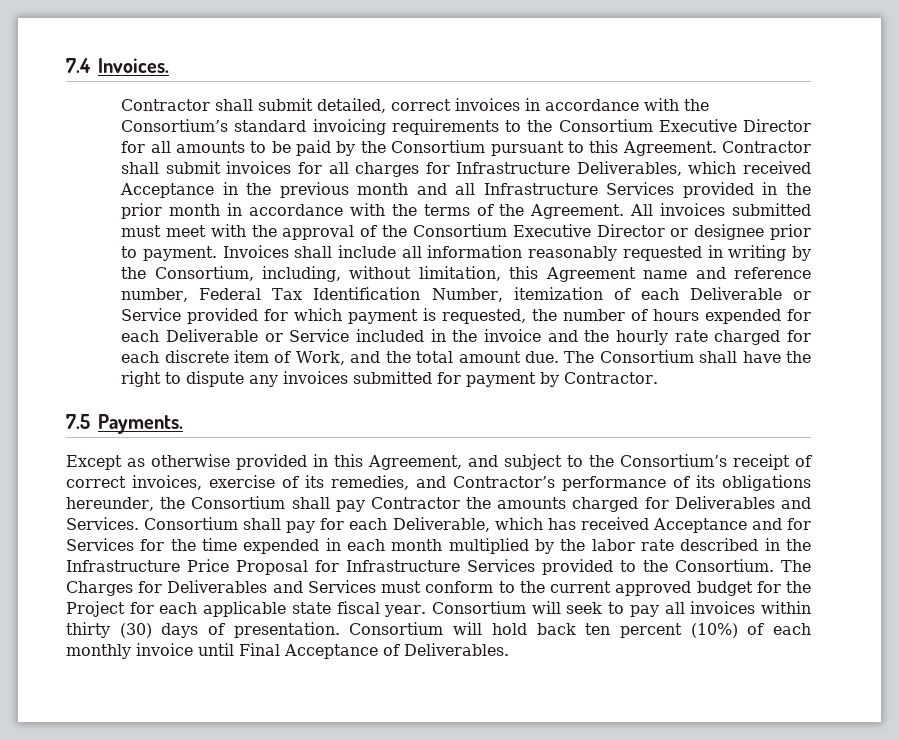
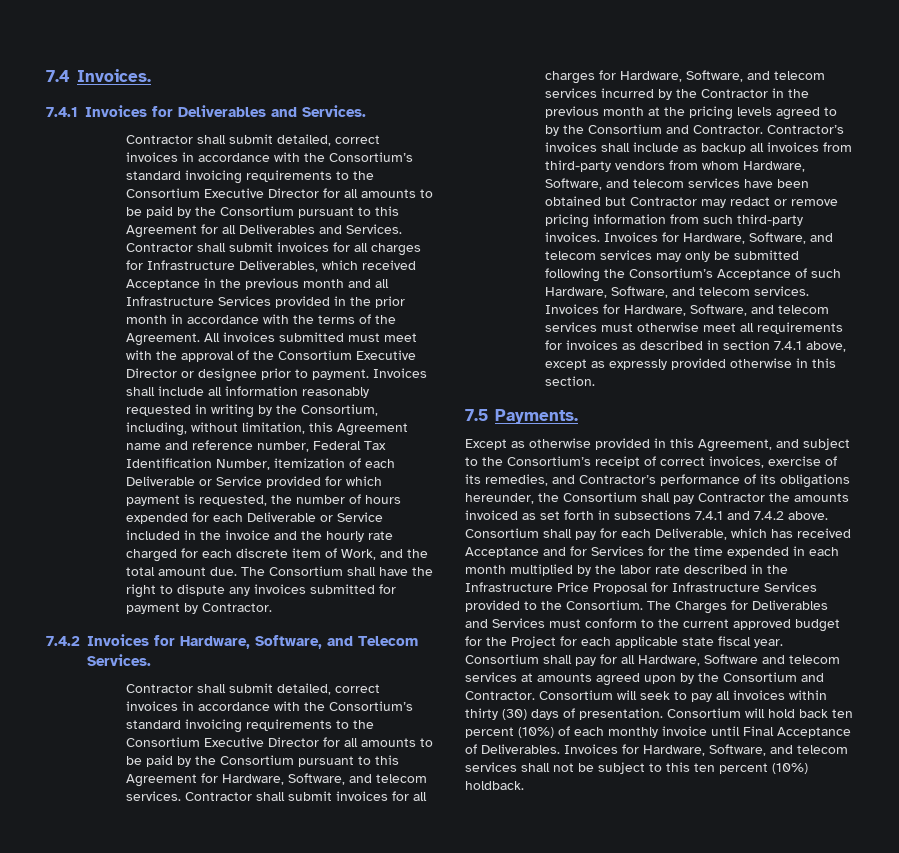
+ 7.4.1 Invoices for Deliverables and Services.
- Contractor shall submit detailed, correct invoices in accordance with the Consortium’s standard invoicing requirements to the Consortium Executive Director for all amounts to be paid by the Consortium pursuant to this Agreement.
+ Contractor shall submit detailed, correct invoices in accordance with the Consortium’s standard invoicing requirements to the Consortium Executive Director for all amounts to be paid by the Consortium pursuant to this Agreement for all Deliverables and Services.
+ 7.4.2 Invoices for Hardware, Software, and Telecom Services.
+ Contractor shall submit detailed, correct invoices in accordance with the Consortium’s standard invoicing requirements to the Consortium Executive Director for all amounts to be paid by the Consortium pursuant to this Agreement for Hardware, Software, and telecom services. Contractor shall submit invoices for all charges for Hardware, Software, and telecom services incurred by the Contractor in the previous month at the pricing levels agreed to by the Consortium and Contractor. Contractor’s invoices shall include as backup all invoices from third-party vendors from whom Hardware, Software, and telecom services have been obtained but Contractor may redact or remove pricing information from such third-party invoices. Invoices for Hardware, Software, and telecom services may only be submitted following the Consortium’s Acceptance of such Hardware, Software, and telecom services. Invoices for Hardware, Software, and telecom services must otherwise meet all requirements for invoices as described in section 7.4.1 above, except as expressly provided otherwise in this section.
- Except as otherwise provided in this Agreement, and subject to the Consortium’s receipt of correct invoices, exercise of its remedies, and Contractor’s performance of its obligations hereunder, the Consortium shall pay Contractor the amounts charged for Deliverables and Services.
+ Except as otherwise provided in this Agreement, and subject to the Consortium’s receipt of correct invoices, exercise of its remedies, and Contractor’s performance of its obligations hereunder, the Consortium shall pay Contractor the amounts invoiced as set forth in subsections 7.4.1 and 7.4.2 above.
- Consortium will seek to pay all invoices within thirty (30) days of presentation.
+ Consortium shall pay for all Hardware, Software and telecom services at amounts agreed upon by the Consortium and Contractor. Consortium will seek to pay all invoices within thirty (30) days of presentation.
+ Invoices for Hardware, Software, and telecom services shall not be subject to this ten percent (10%) holdback.

